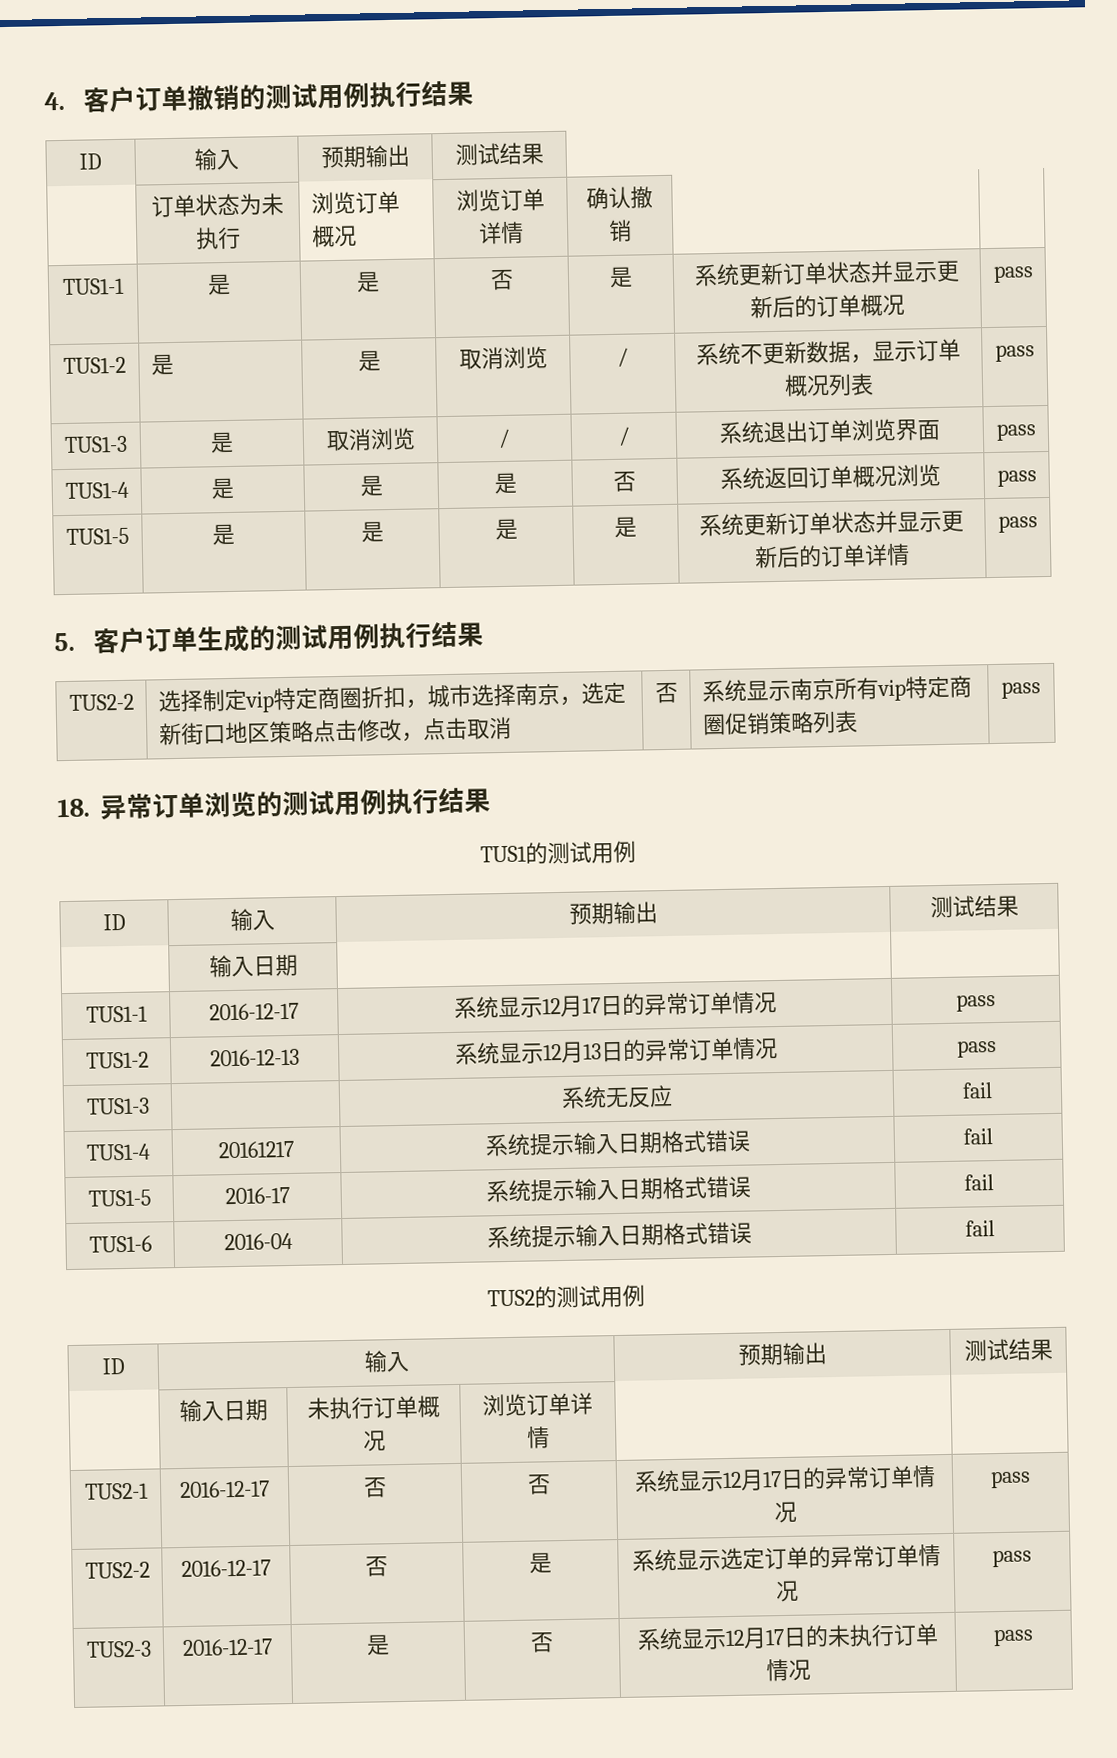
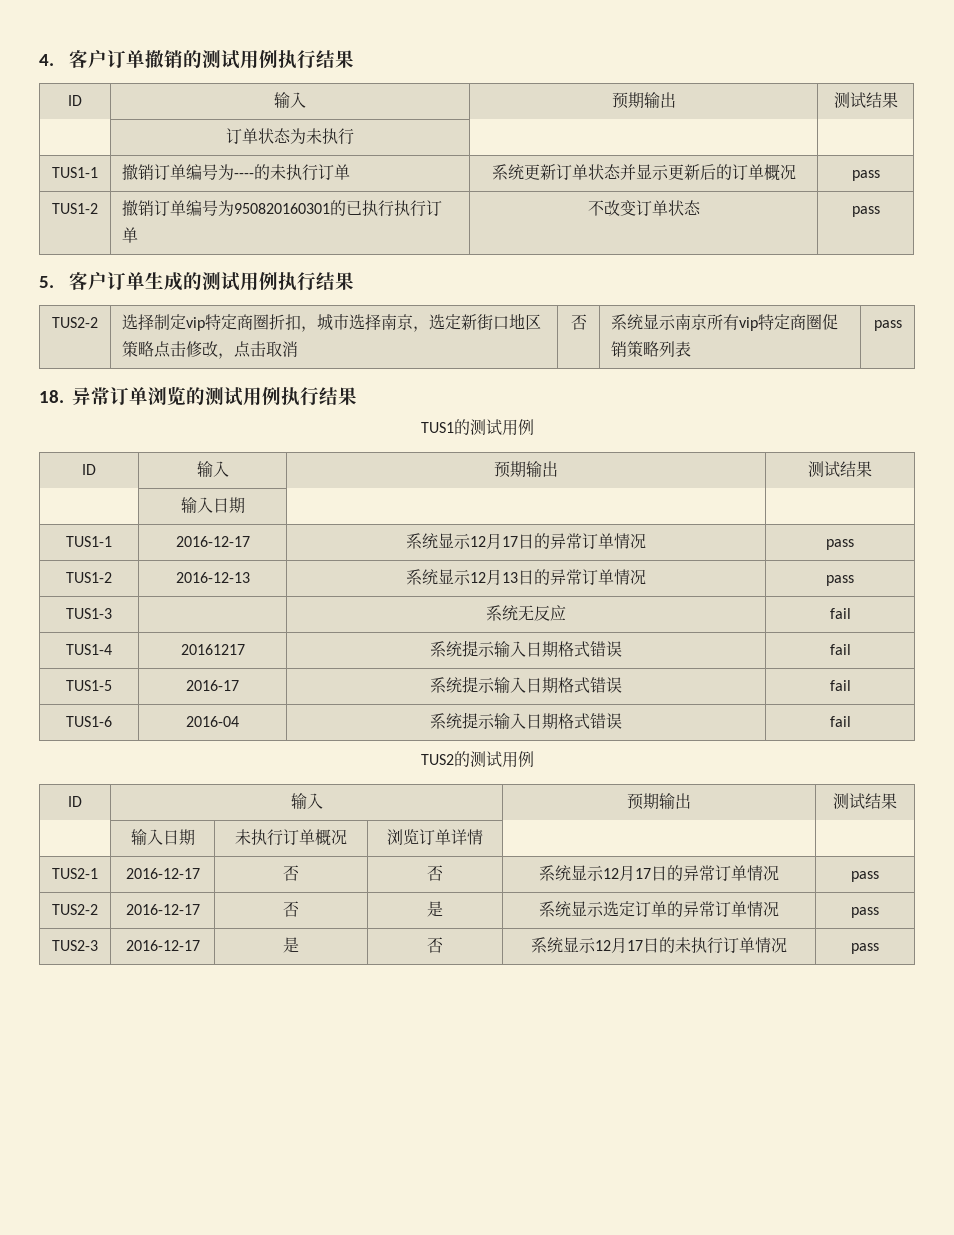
- | 订单状态为未执行 | 浏览订单概况 | 浏览订单详情 | 确认撤销 | |
- TUS1-1 | 是 | 是 | 否 | 是 | 系统更新订单状态并显示更新后的订单概况 | pass
+ | 订单状态为未执行 | |
+ TUS1-1 | 撤销订单编号为----的未执行订单 | 系统更新订单状态并显示更新后的订单概况 | pass
- TUS1-2 | 是 | 是 | 取消浏览 | / | 系统不更新数据，显示订单概况列表 | pass
- TUS1-3 | 是 | 取消浏览 | / | / | 系统退出订单浏览界面 | pass
- TUS1-4 | 是 | 是 | 是 | 否 | 系统返回订单概况浏览 | pass
- TUS1-5 | 是 | 是 | 是 | 是 | 系统更新订单状态并显示更新后的订单详情 | pass
+ TUS1-2 | 撤销订单编号为950820160301的已执行执行订单 | 不改变订单状态 | pass

